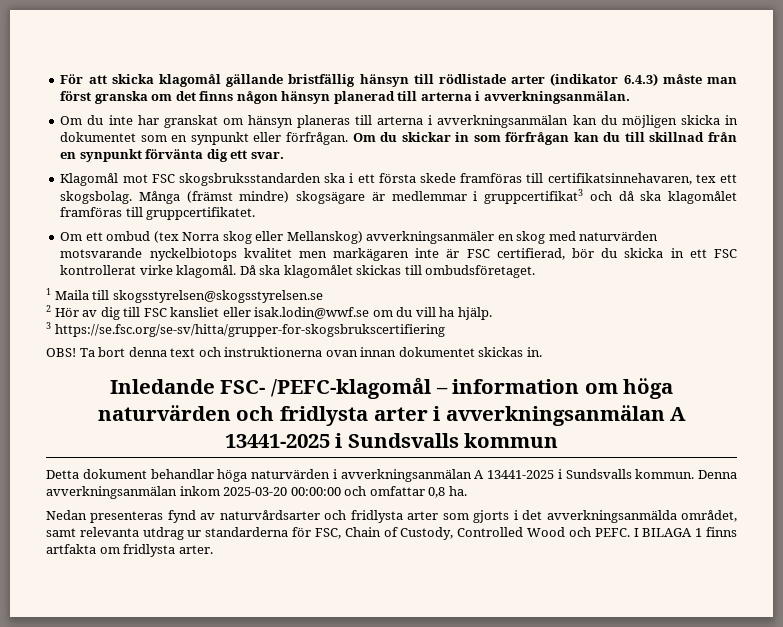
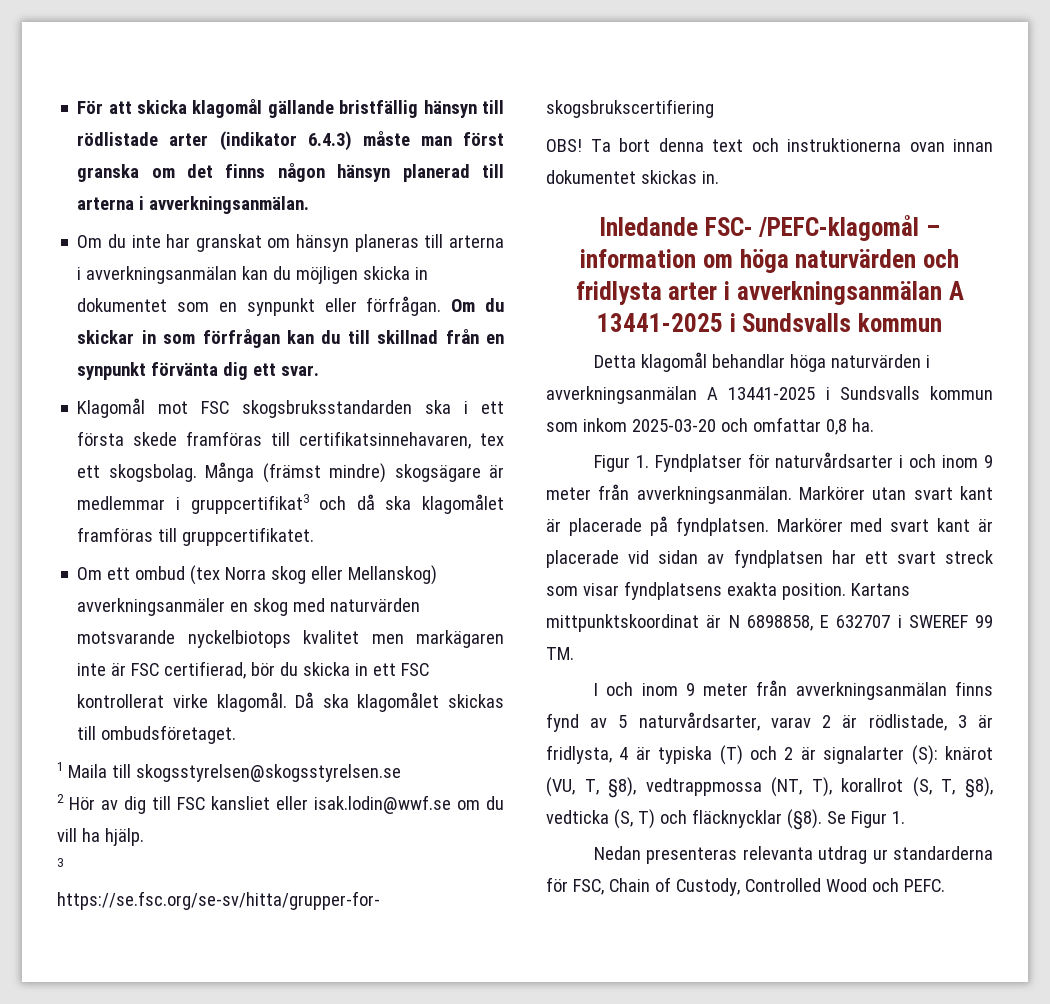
- Detta dokument behandlar höga naturvärden i avverkningsanmälan A 13441-2025 i Sundsvalls kommun. Denna avverkningsanmälan inkom 2025-03-20 00:00:00 och omfattar 0,8 ha.
+ Detta klagomål behandlar höga naturvärden i avverkningsanmälan A 13441-2025 i Sundsvalls kommun som inkom 2025-03-20 och omfattar 0,8 ha.
- Nedan presenteras fynd av naturvårdsarter och fridlysta arter som gjorts i det avverkningsanmälda området, samt relevanta utdrag ur standarderna för FSC, Chain of Custody, Controlled Wood och PEFC. I BILAGA 1 finns artfakta om fridlysta arter.
+ Figur 1. Fyndplatser för naturvårdsarter i och inom 9 meter från avverkningsanmälan. Markörer utan svart kant är placerade på fyndplatsen. Markörer med svart kant är placerade vid sidan av fyndplatsen har ett svart streck som visar fyndplatsens exakta position. Kartans mittpunktskoordinat är N 6898858, E 632707 i SWEREF 99 TM.
+ I och inom 9 meter från avverkningsanmälan finns fynd av 5 naturvårdsarter, varav 2 är rödlistade, 3 är fridlysta, 4 är typiska (T) och 2 är signalarter (S): knärot (VU, T, §8), vedtrappmossa (NT, T), korallrot (S, T, §8), vedticka (S, T) och fläcknycklar (§8). Se Figur 1.
+ Nedan presenteras relevanta utdrag ur standarderna för FSC, Chain of Custody, Controlled Wood och PEFC.

